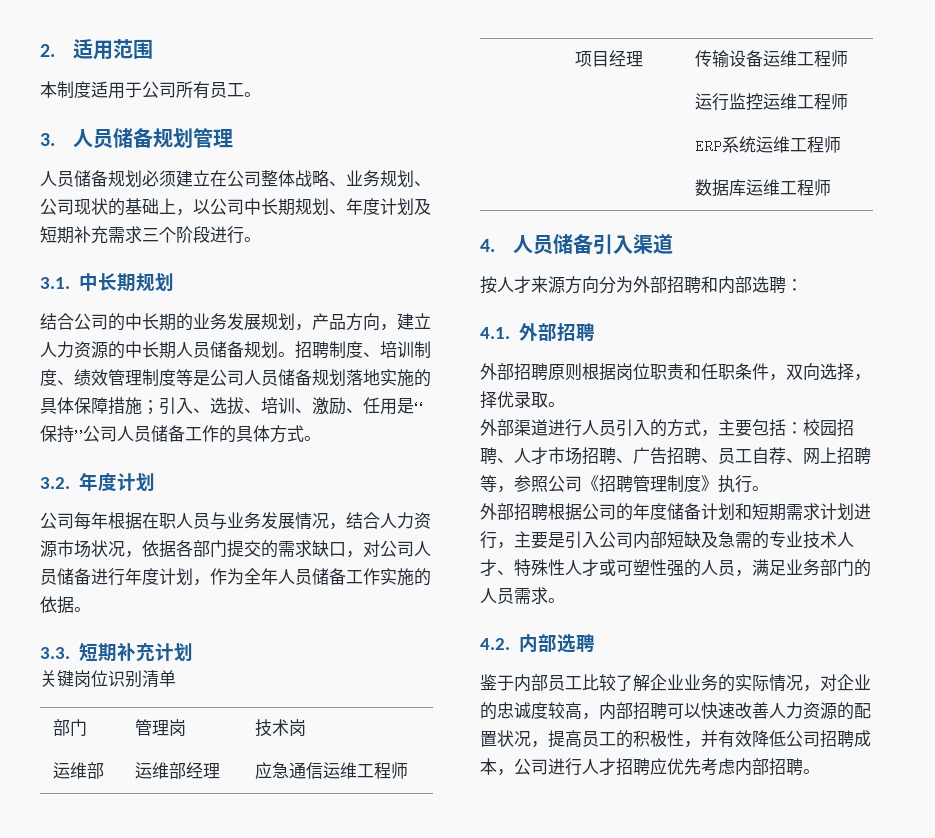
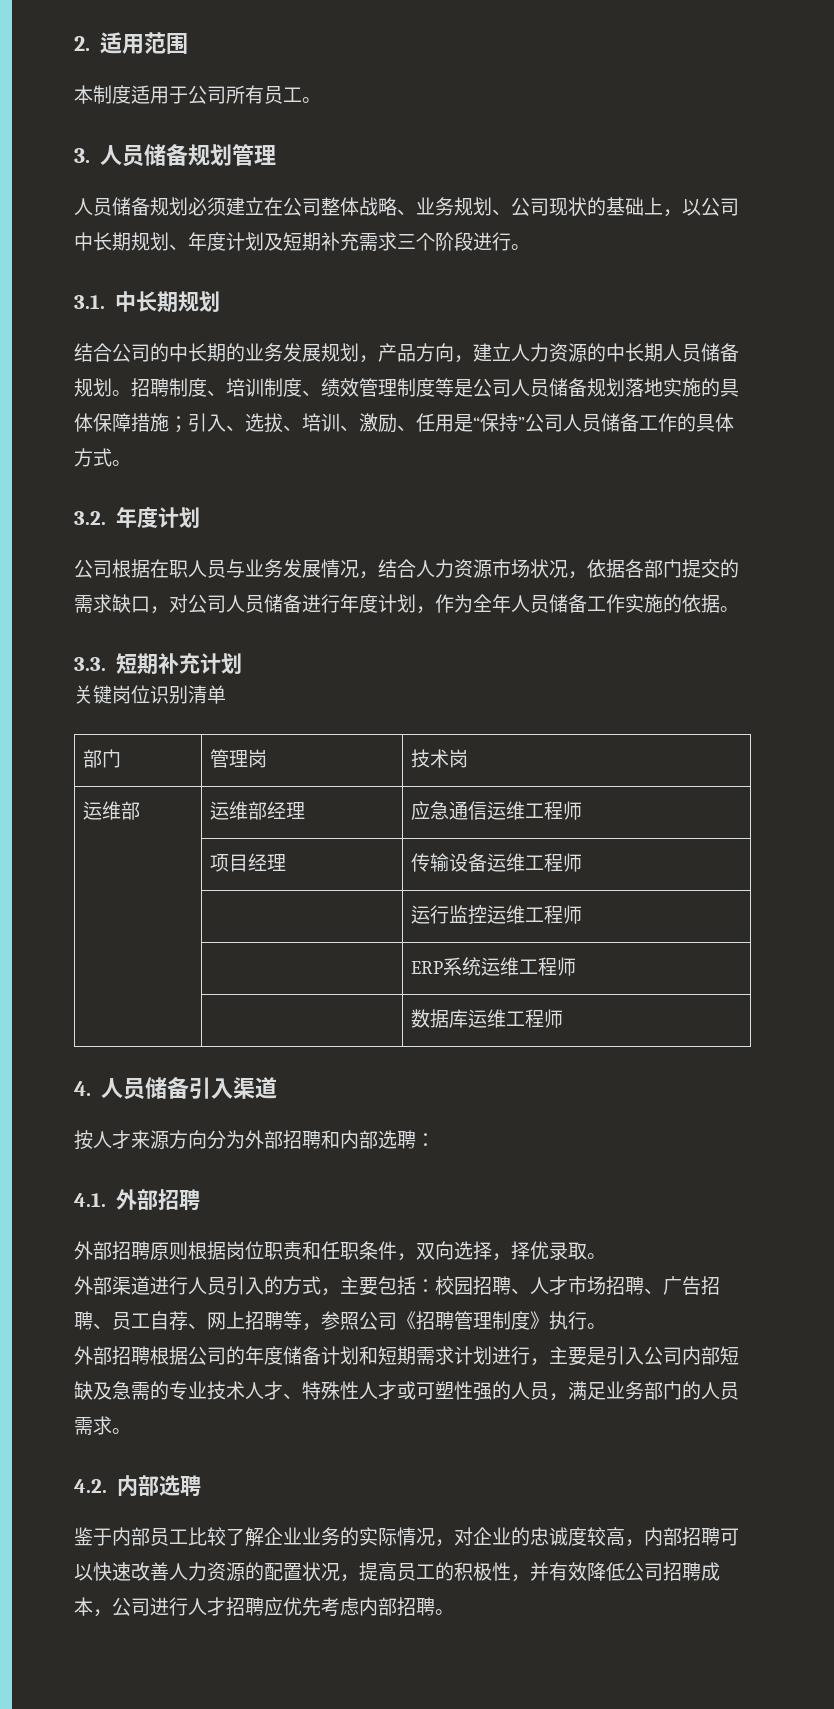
- 公司每年根据在职人员与业务发展情况，结合人力资源市场状况，依据各部门提交的需求缺口，对公司人员储备进行年度计划，作为全年人员储备工作实施的依据。
+ 公司根据在职人员与业务发展情况，结合人力资源市场状况，依据各部门提交的需求缺口，对公司人员储备进行年度计划，作为全年人员储备工作实施的依据。

